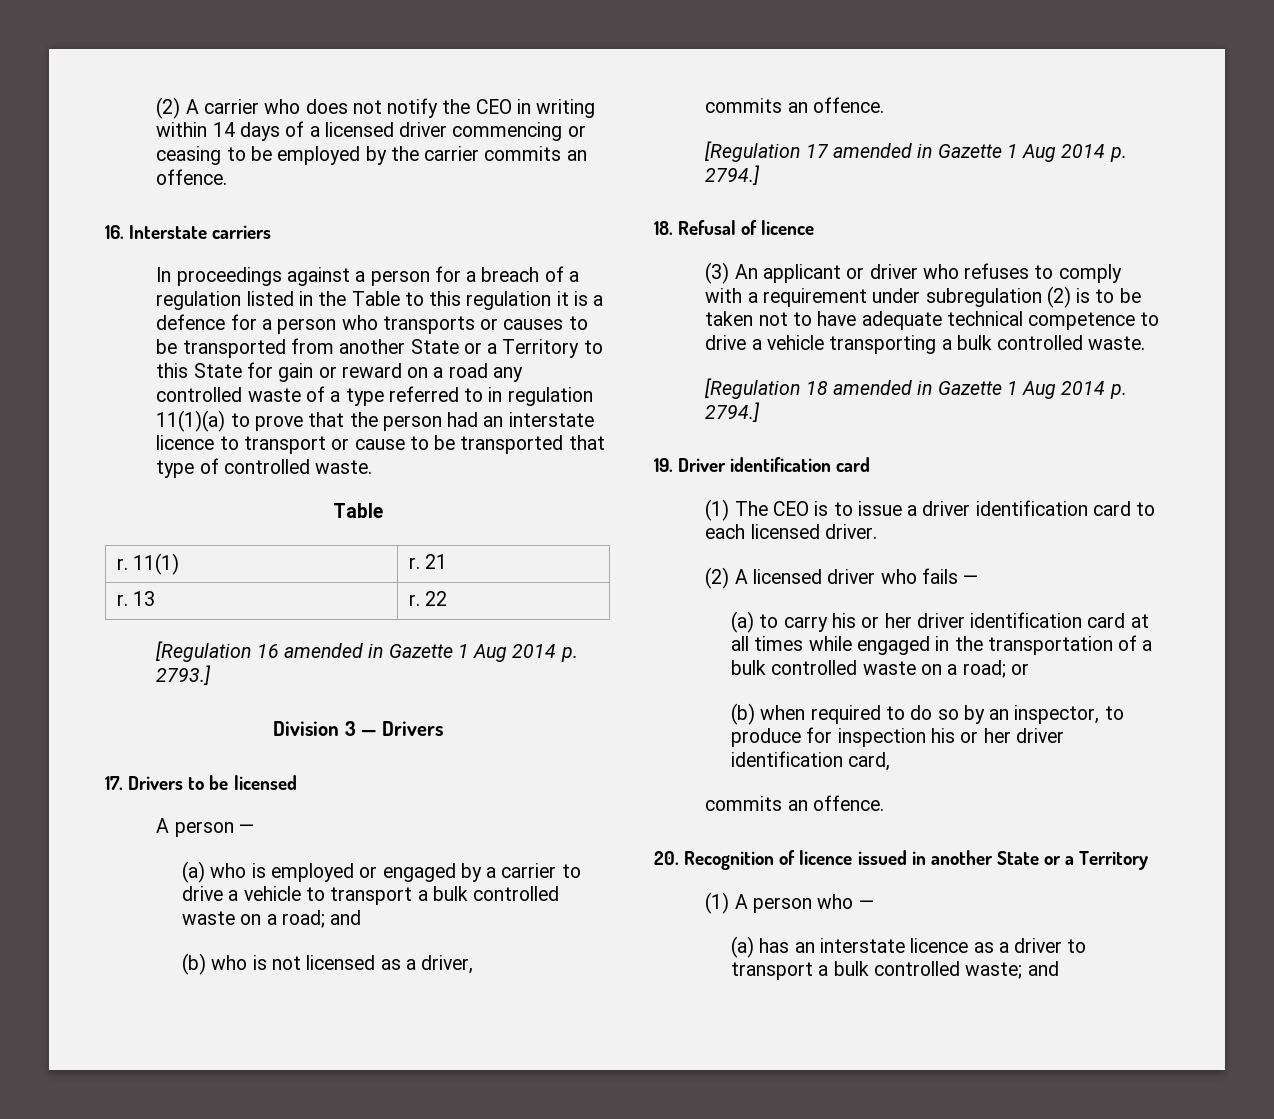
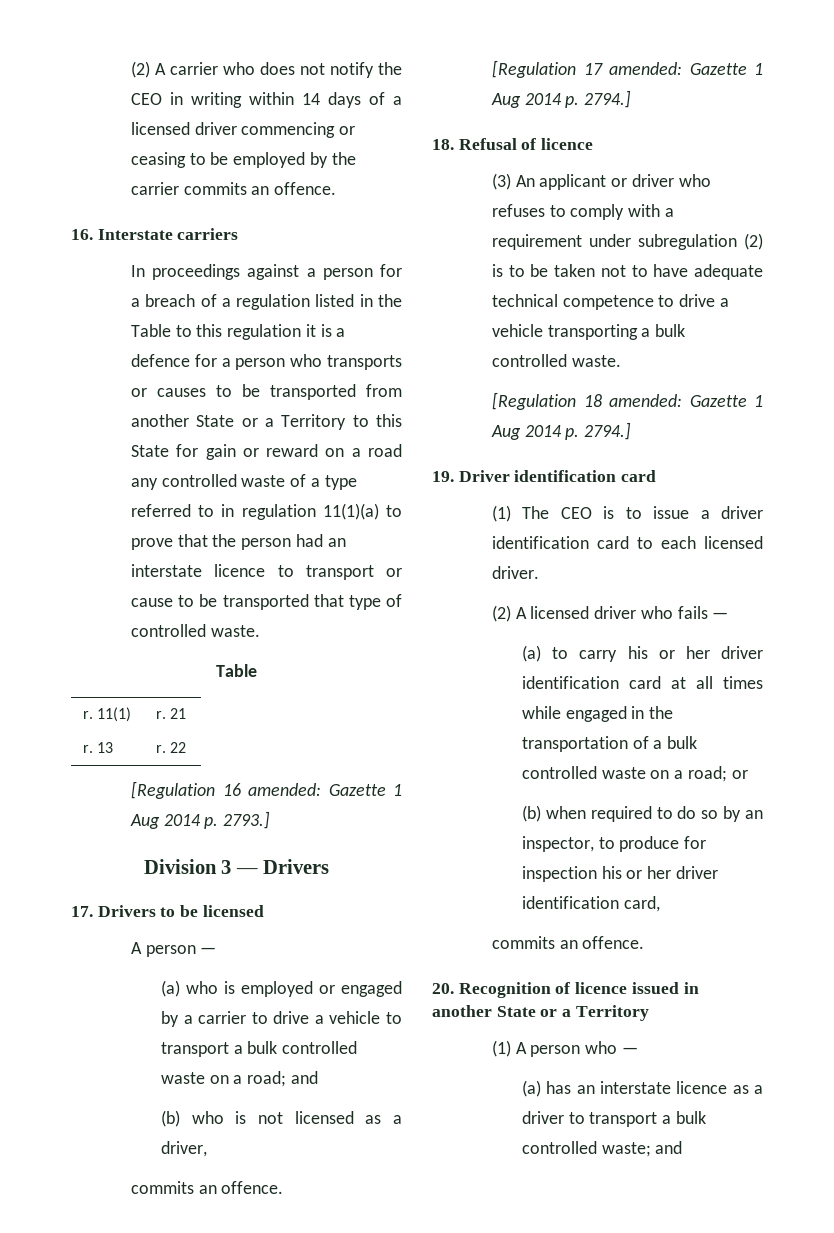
- [Regulation 16 amended in Gazette 1 Aug 2014 p. 2793.]
+ [Regulation 16 amended: Gazette 1 Aug 2014 p. 2793.]
- [Regulation 17 amended in Gazette 1 Aug 2014 p. 2794.]
+ [Regulation 17 amended: Gazette 1 Aug 2014 p. 2794.]
- [Regulation 18 amended in Gazette 1 Aug 2014 p. 2794.]
+ [Regulation 18 amended: Gazette 1 Aug 2014 p. 2794.]

